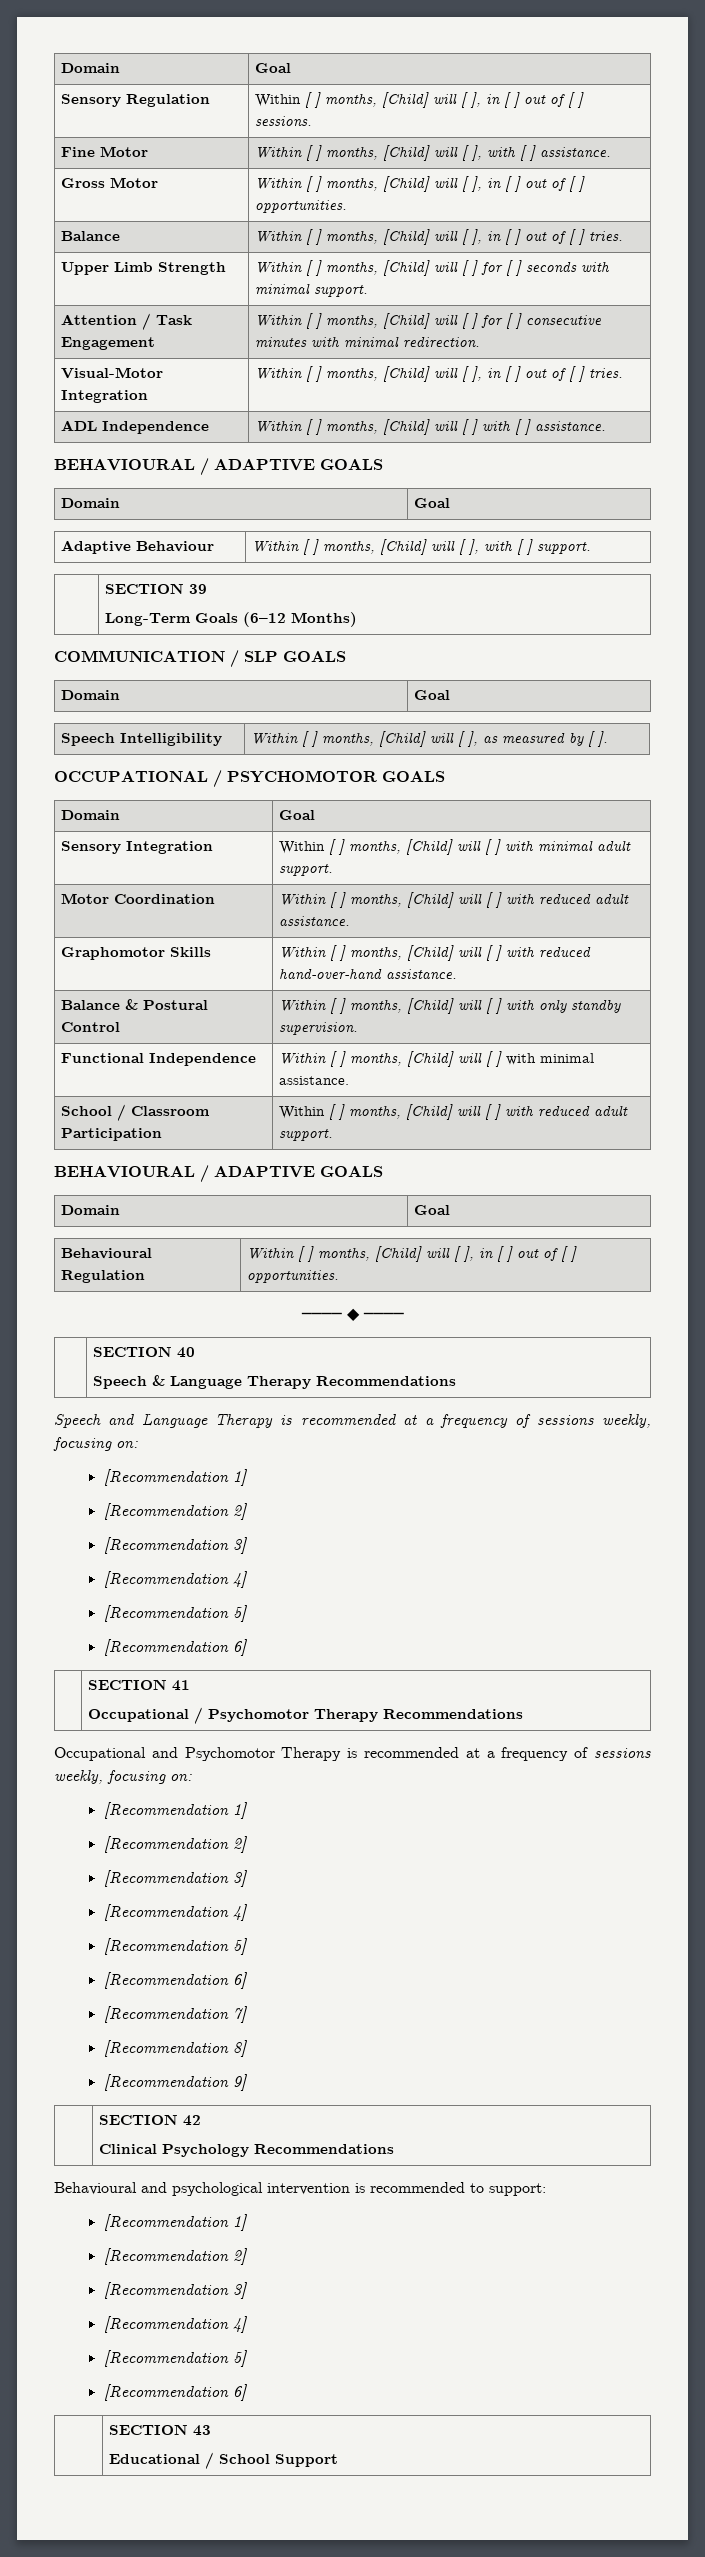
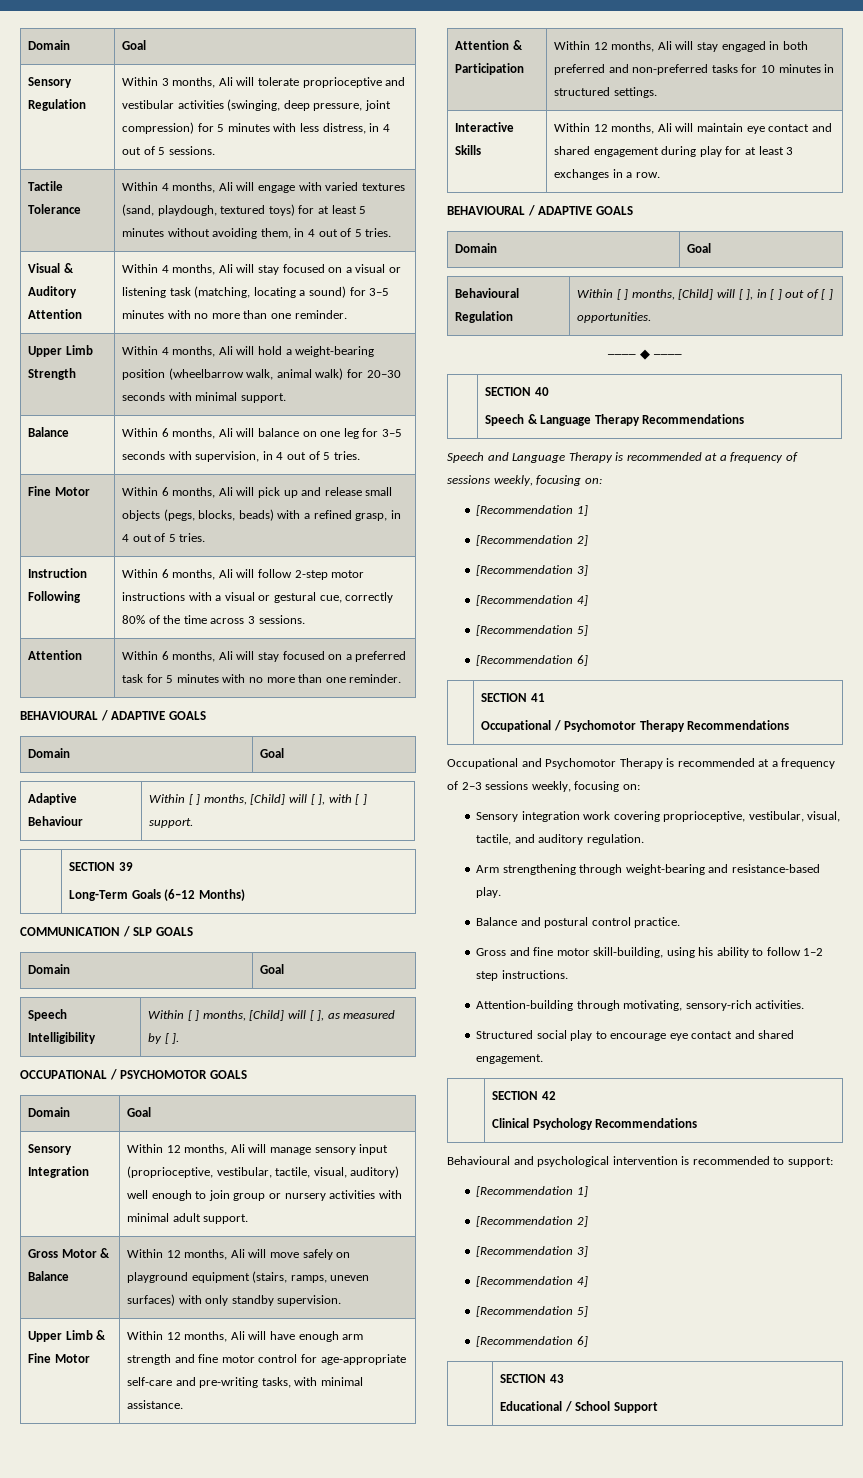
- Sensory Regulation | Within [ ] months, [Child] will [ ], in [ ] out of [ ] sessions.
- Fine Motor | Within [ ] months, [Child] will [ ], with [ ] assistance.
- Gross Motor | Within [ ] months, [Child] will [ ], in [ ] out of [ ] opportunities.
- Balance | Within [ ] months, [Child] will [ ], in [ ] out of [ ] tries.
- Upper Limb Strength | Within [ ] months, [Child] will [ ] for [ ] seconds with minimal support.
- Attention / Task Engagement | Within [ ] months, [Child] will [ ] for [ ] consecutive minutes with minimal redirection.
- Visual-Motor Integration | Within [ ] months, [Child] will [ ], in [ ] out of [ ] tries.
- ADL Independence | Within [ ] months, [Child] will [ ] with [ ] assistance.
+ Sensory Regulation | Within 3 months, Ali will tolerate proprioceptive and vestibular activities (swinging, deep pressure, joint compression) for 5 minutes with less distress, in 4 out of 5 sessions.
+ Tactile Tolerance | Within 4 months, Ali will engage with varied textures (sand, playdough, textured toys) for at least 5 minutes without avoiding them, in 4 out of 5 tries.
+ Visual & Auditory Attention | Within 4 months, Ali will stay focused on a visual or listening task (matching, locating a sound) for 3–5 minutes with no more than one reminder.
+ Upper Limb Strength | Within 4 months, Ali will hold a weight-bearing position (wheelbarrow walk, animal walk) for 20–30 seconds with minimal support.
+ Balance | Within 6 months, Ali will balance on one leg for 3–5 seconds with supervision, in 4 out of 5 tries.
+ Fine Motor | Within 6 months, Ali will pick up and release small objects (pegs, blocks, beads) with a refined grasp, in 4 out of 5 tries.
+ Instruction Following | Within 6 months, Ali will follow 2-step motor instructions with a visual or gestural cue, correctly 80% of the time across 3 sessions.
+ Attention | Within 6 months, Ali will stay focused on a preferred task for 5 minutes with no more than one reminder.
- Sensory Integration | Within [ ] months, [Child] will [ ] with minimal adult support.
- Motor Coordination | Within [ ] months, [Child] will [ ] with reduced adult assistance.
- Graphomotor Skills | Within [ ] months, [Child] will [ ] with reduced hand-over-hand assistance.
- Balance & Postural Control | Within [ ] months, [Child] will [ ] with only standby supervision.
- Functional Independence | Within [ ] months, [Child] will [ ] with minimal assistance.
+ Sensory Integration | Within 12 months, Ali will manage sensory input (proprioceptive, vestibular, tactile, visual, auditory) well enough to join group or nursery activities with minimal adult support.
+ Gross Motor & Balance | Within 12 months, Ali will move safely on playground equipment (stairs, ramps, uneven surfaces) with only standby supervision.
+ Upper Limb & Fine Motor | Within 12 months, Ali will have enough arm strength and fine motor control for age-appropriate self-care and pre-writing tasks, with minimal assistance.
- School / Classroom Participation | Within [ ] months, [Child] will [ ] with reduced adult support.
+ Attention & Participation | Within 12 months, Ali will stay engaged in both preferred and non-preferred tasks for 10 minutes in structured settings.
+ Interactive Skills | Within 12 months, Ali will maintain eye contact and shared engagement during play for at least 3 exchanges in a row.
- Occupational and Psychomotor Therapy is recommended at a frequency of sessions weekly, focusing on:
- [Recommendation 1]
- [Recommendation 2]
- [Recommendation 3]
- [Recommendation 4]
- [Recommendation 5]
- [Recommendation 6]
- [Recommendation 7]
- [Recommendation 8]
- [Recommendation 9]
+ Occupational and Psychomotor Therapy is recommended at a frequency of 2–3 sessions weekly, focusing on:
+ Sensory integration work covering proprioceptive, vestibular, visual, tactile, and auditory regulation.
+ Arm strengthening through weight-bearing and resistance-based play.
+ Balance and postural control practice.
+ Gross and fine motor skill-building, using his ability to follow 1–2 step instructions.
+ Attention-building through motivating, sensory-rich activities.
+ Structured social play to encourage eye contact and shared engagement.

